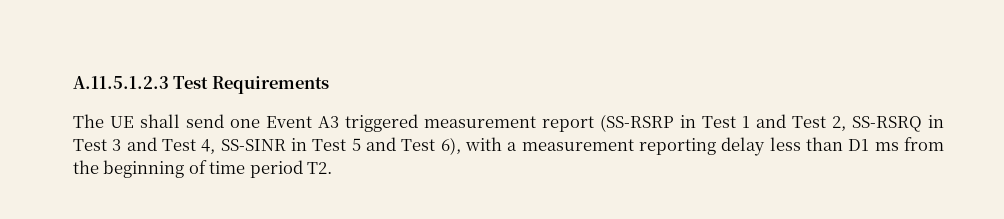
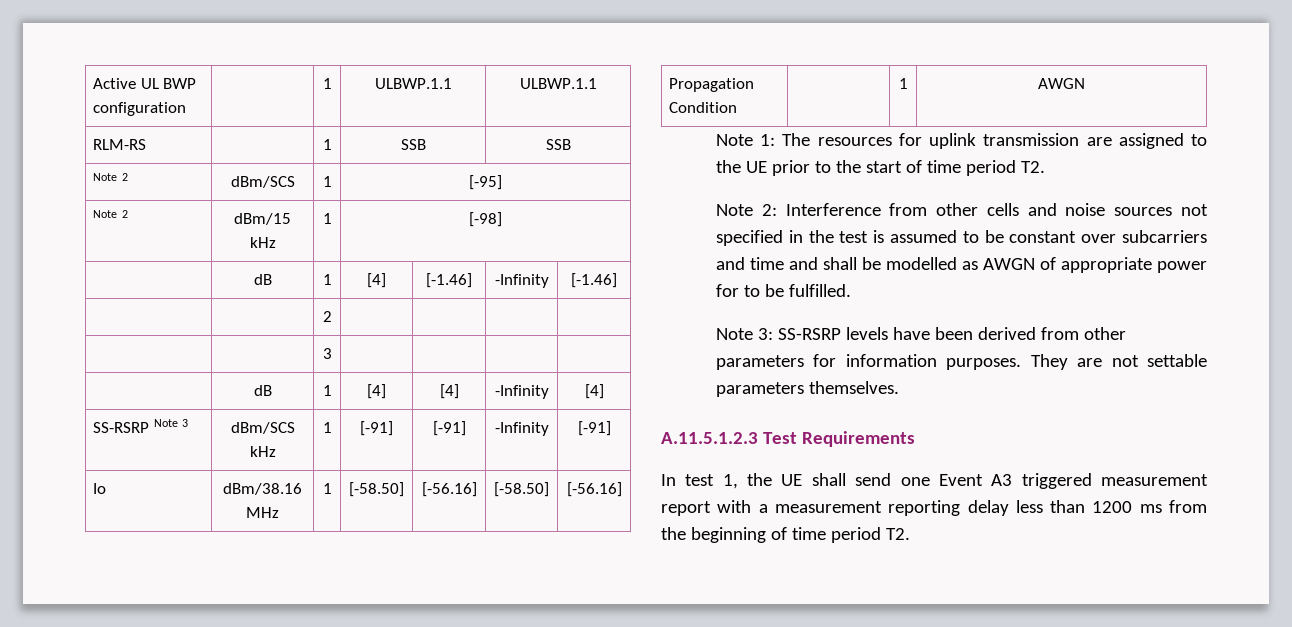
+ Active UL BWP configuration | | 1 | ULBWP.1.1 | ULBWP.1.1
+ RLM-RS | | 1 | SSB | SSB
+ Note 2 | dBm/SCS | 1 | [-95]
+ Note 2 | dBm/15 kHz | 1 | [-98]
+ | dB | 1 | [4] | [-1.46] | -Infinity | [-1.46]
+ | | 2 | | | |
+ | | 3 | | | |
+ | dB | 1 | [4] | [4] | -Infinity | [4]
+ SS-RSRP Note 3 | dBm/SCS kHz | 1 | [-91] | [-91] | -Infinity | [-91]
+ Io | dBm/38.16 MHz | 1 | [-58.50] | [-56.16] | [-58.50] | [-56.16]
+ Propagation Condition | | 1 | AWGN
+ Note 1: The resources for uplink transmission are assigned to the UE prior to the start of time period T2.
+ Note 2: Interference from other cells and noise sources not specified in the test is assumed to be constant over subcarriers and time and shall be modelled as AWGN of appropriate power for to be fulfilled.
+ Note 3: SS-RSRP levels have been derived from other parameters for information purposes. They are not settable parameters themselves.
- The UE shall send one Event A3 triggered measurement report (SS-RSRP in Test 1 and Test 2, SS-RSRQ in Test 3 and Test 4, SS-SINR in Test 5 and Test 6), with a measurement reporting delay less than D1 ms from the beginning of time period T2.
+ In test 1, the UE shall send one Event A3 triggered measurement report with a measurement reporting delay less than 1200 ms from the beginning of time period T2.

